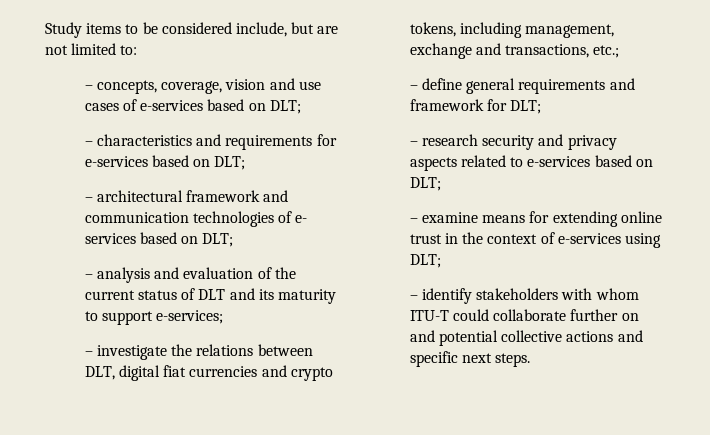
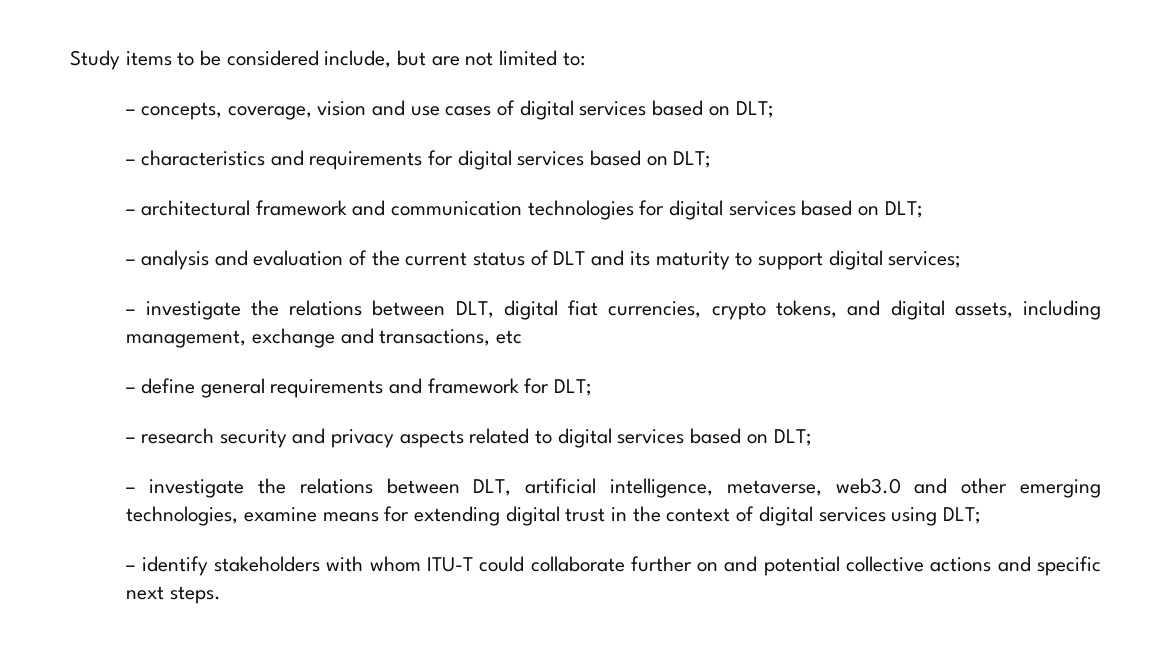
- – concepts, coverage, vision and use cases of e-services based on DLT;
+ – concepts, coverage, vision and use cases of digital services based on DLT;
- – characteristics and requirements for e-services based on DLT;
+ – characteristics and requirements for digital services based on DLT;
- – architectural framework and communication technologies of e- services based on DLT;
+ – architectural framework and communication technologies for digital services based on DLT;
- – analysis and evaluation of the current status of DLT and its maturity to support e-services;
+ – analysis and evaluation of the current status of DLT and its maturity to support digital services;
- – investigate the relations between DLT, digital fiat currencies and crypto tokens, including management, exchange and transactions, etc.;
+ – investigate the relations between DLT, digital fiat currencies, crypto tokens, and digital assets, including management, exchange and transactions, etc
- – research security and privacy aspects related to e-services based on DLT;
- – examine means for extending online trust in the context of e-services using DLT;
+ – research security and privacy aspects related to digital services based on DLT;
+ – investigate the relations between DLT, artificial intelligence, metaverse, web3.0 and other emerging technologies, examine means for extending digital trust in the context of digital services using DLT;

